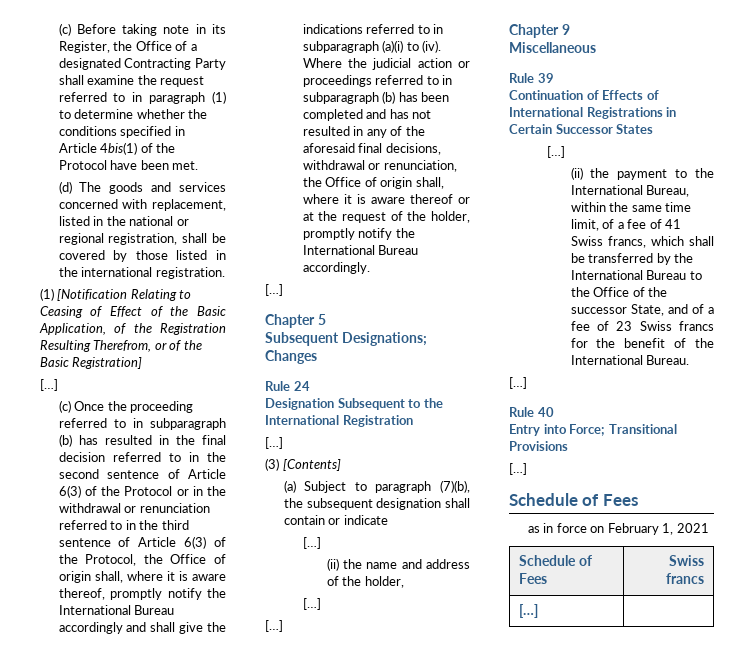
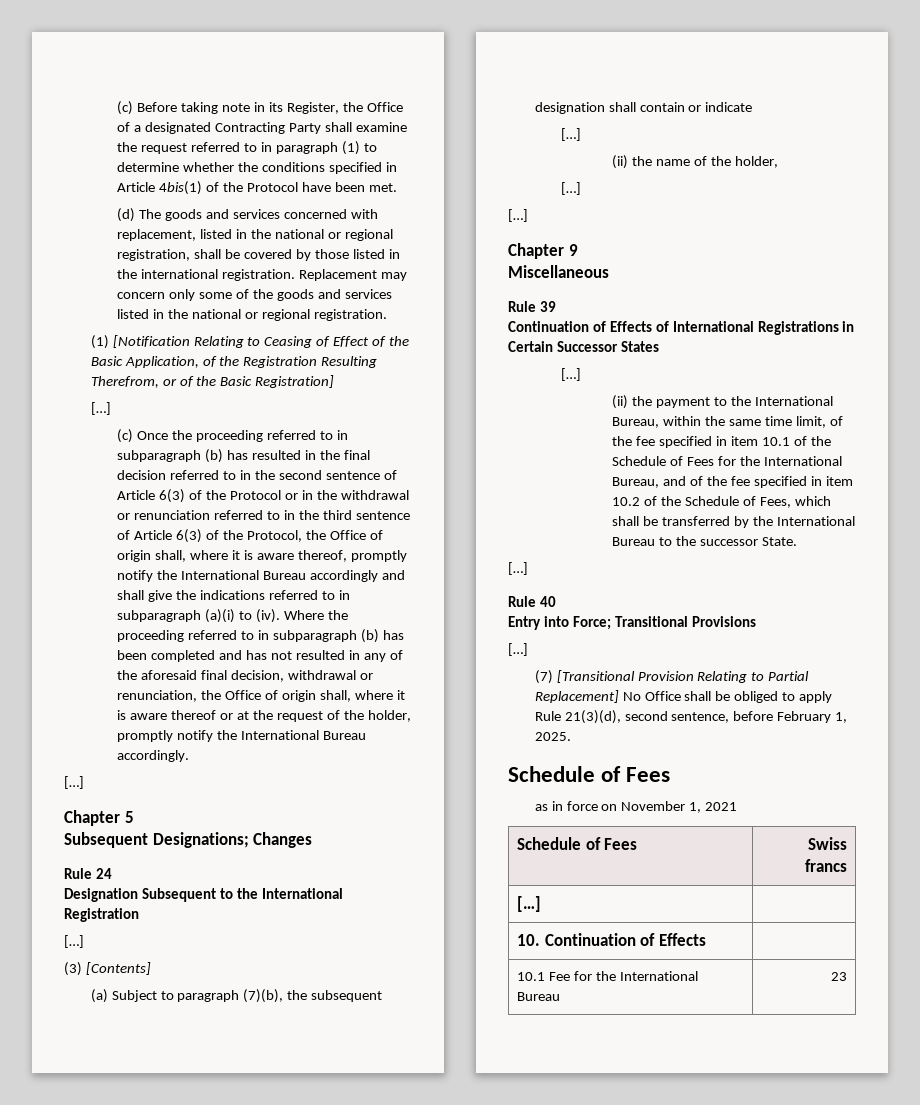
+ Replacement may concern only some of the goods and services listed in the national or regional registration.
- Where the judicial action or proceedings referred to in subparagraph (b) has been completed and has not resulted in any of the aforesaid final decisions, withdrawal or renunciation, the Office of origin shall, where it is aware thereof or at the request of the holder, promptly notify the International Bureau accordingly.
+ Where the proceeding referred to in subparagraph (b) has been completed and has not resulted in any of the aforesaid final decision, withdrawal or renunciation, the Office of origin shall, where it is aware thereof or at the request of the holder, promptly notify the International Bureau accordingly.
- (ii) the name and address of the holder,
+ (ii) the name of the holder,
- (ii) the payment to the International Bureau, within the same time limit, of a fee of 41 Swiss francs, which shall be transferred by the International Bureau to the Office of the successor State, and of a fee of 23 Swiss francs for the benefit of the International Bureau.
+ (ii) the payment to the International Bureau, within the same time limit, of the fee specified in item 10.1 of the Schedule of Fees for the International Bureau, and of the fee specified in item 10.2 of the Schedule of Fees, which shall be transferred by the International Bureau to the successor State.
+ (7) [Transitional Provision Relating to Partial Replacement] No Office shall be obliged to apply Rule 21(3)(d), second sentence, before February 1, 2025.
- as in force on February 1, 2021
+ as in force on November 1, 2021
+ 10. Continuation of Effects |
+ 10.1 Fee for the International Bureau | 23

